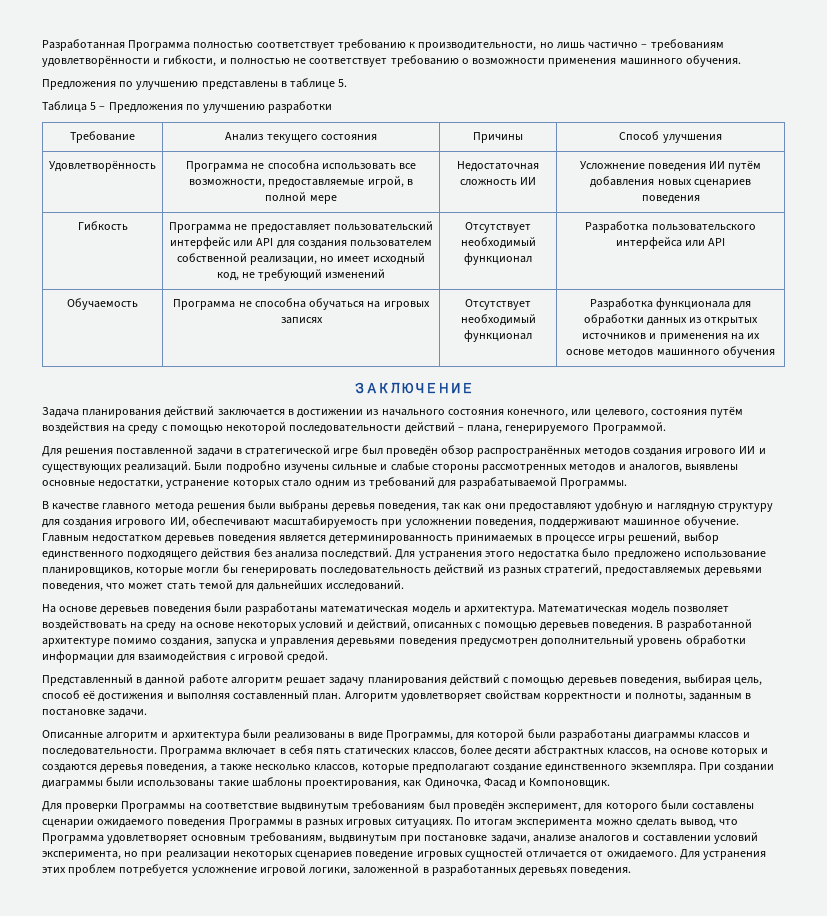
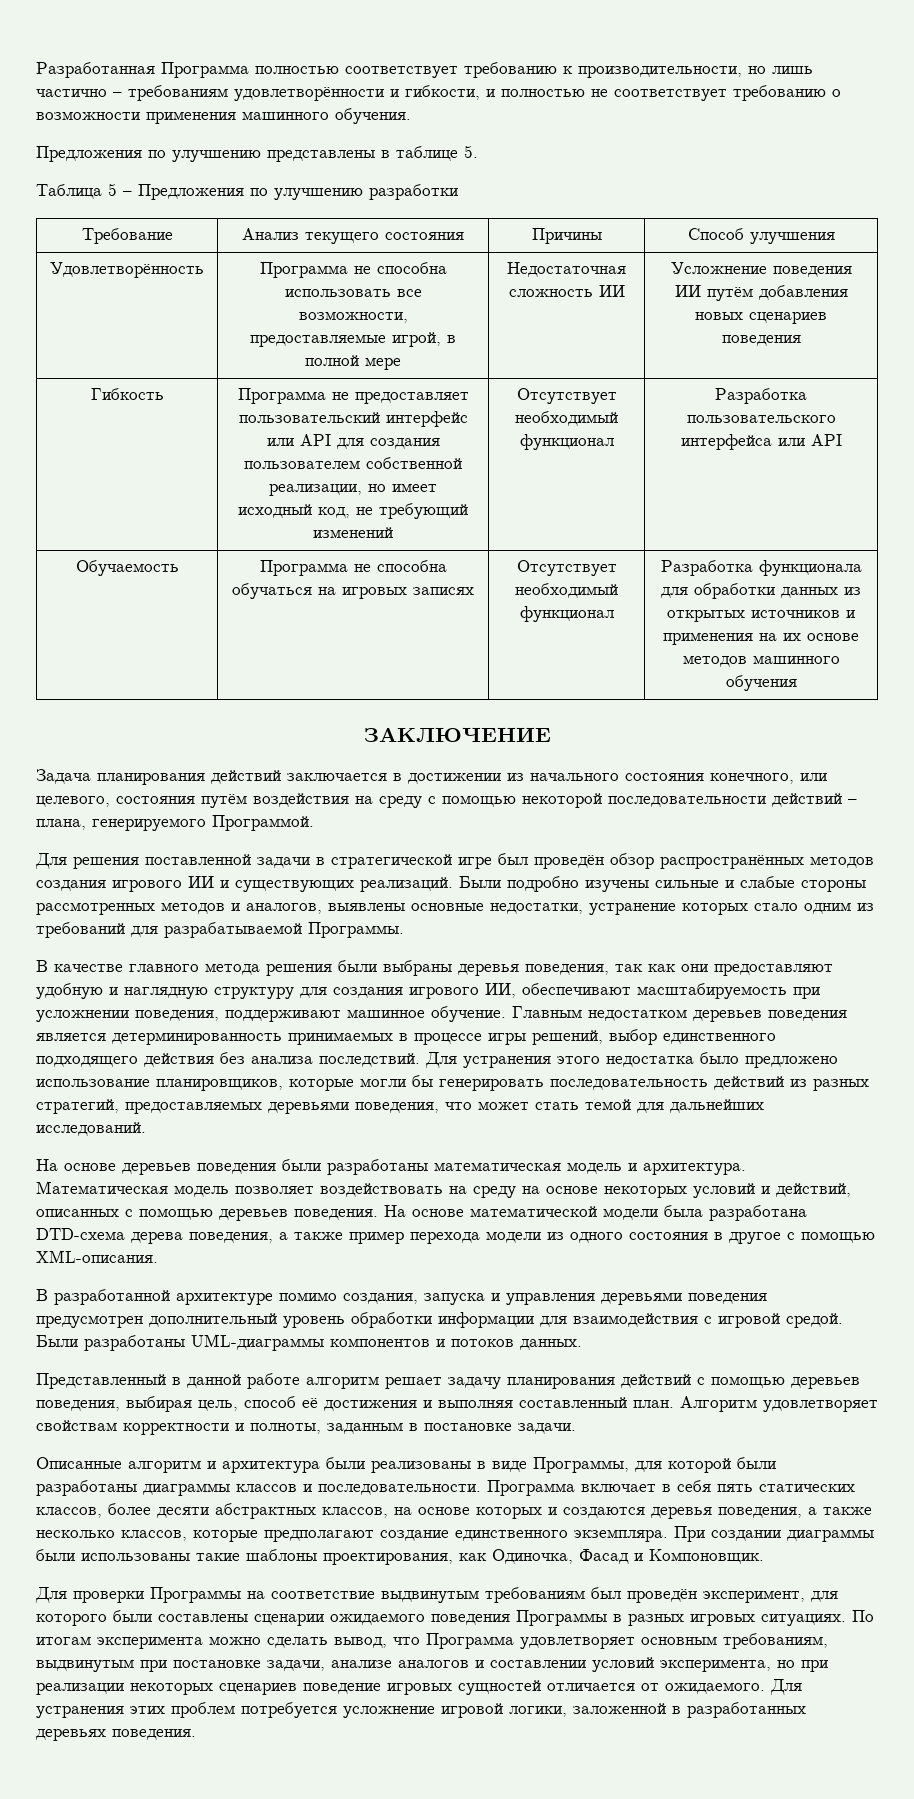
- Математическая модель позволяет воздействовать на среду на основе некоторых условий и действий, описанных с помощью деревьев поведения. В разработанной архитектуре помимо создания, запуска и управления деревьями поведения предусмотрен дополнительный уровень обработки информации для взаимодействия с игровой средой.
+ Математическая модель позволяет воздействовать на среду на основе некоторых условий и действий, описанных с помощью деревьев поведения. На основе математической модели была разработана DTD-схема дерева поведения, а также пример перехода модели из одного состояния в другое с помощью XML-описания.
+ В разработанной архитектуре помимо создания, запуска и управления деревьями поведения предусмотрен дополнительный уровень обработки информации для взаимодействия с игровой средой. Были разработаны UML-диаграммы компонентов и потоков данных.

